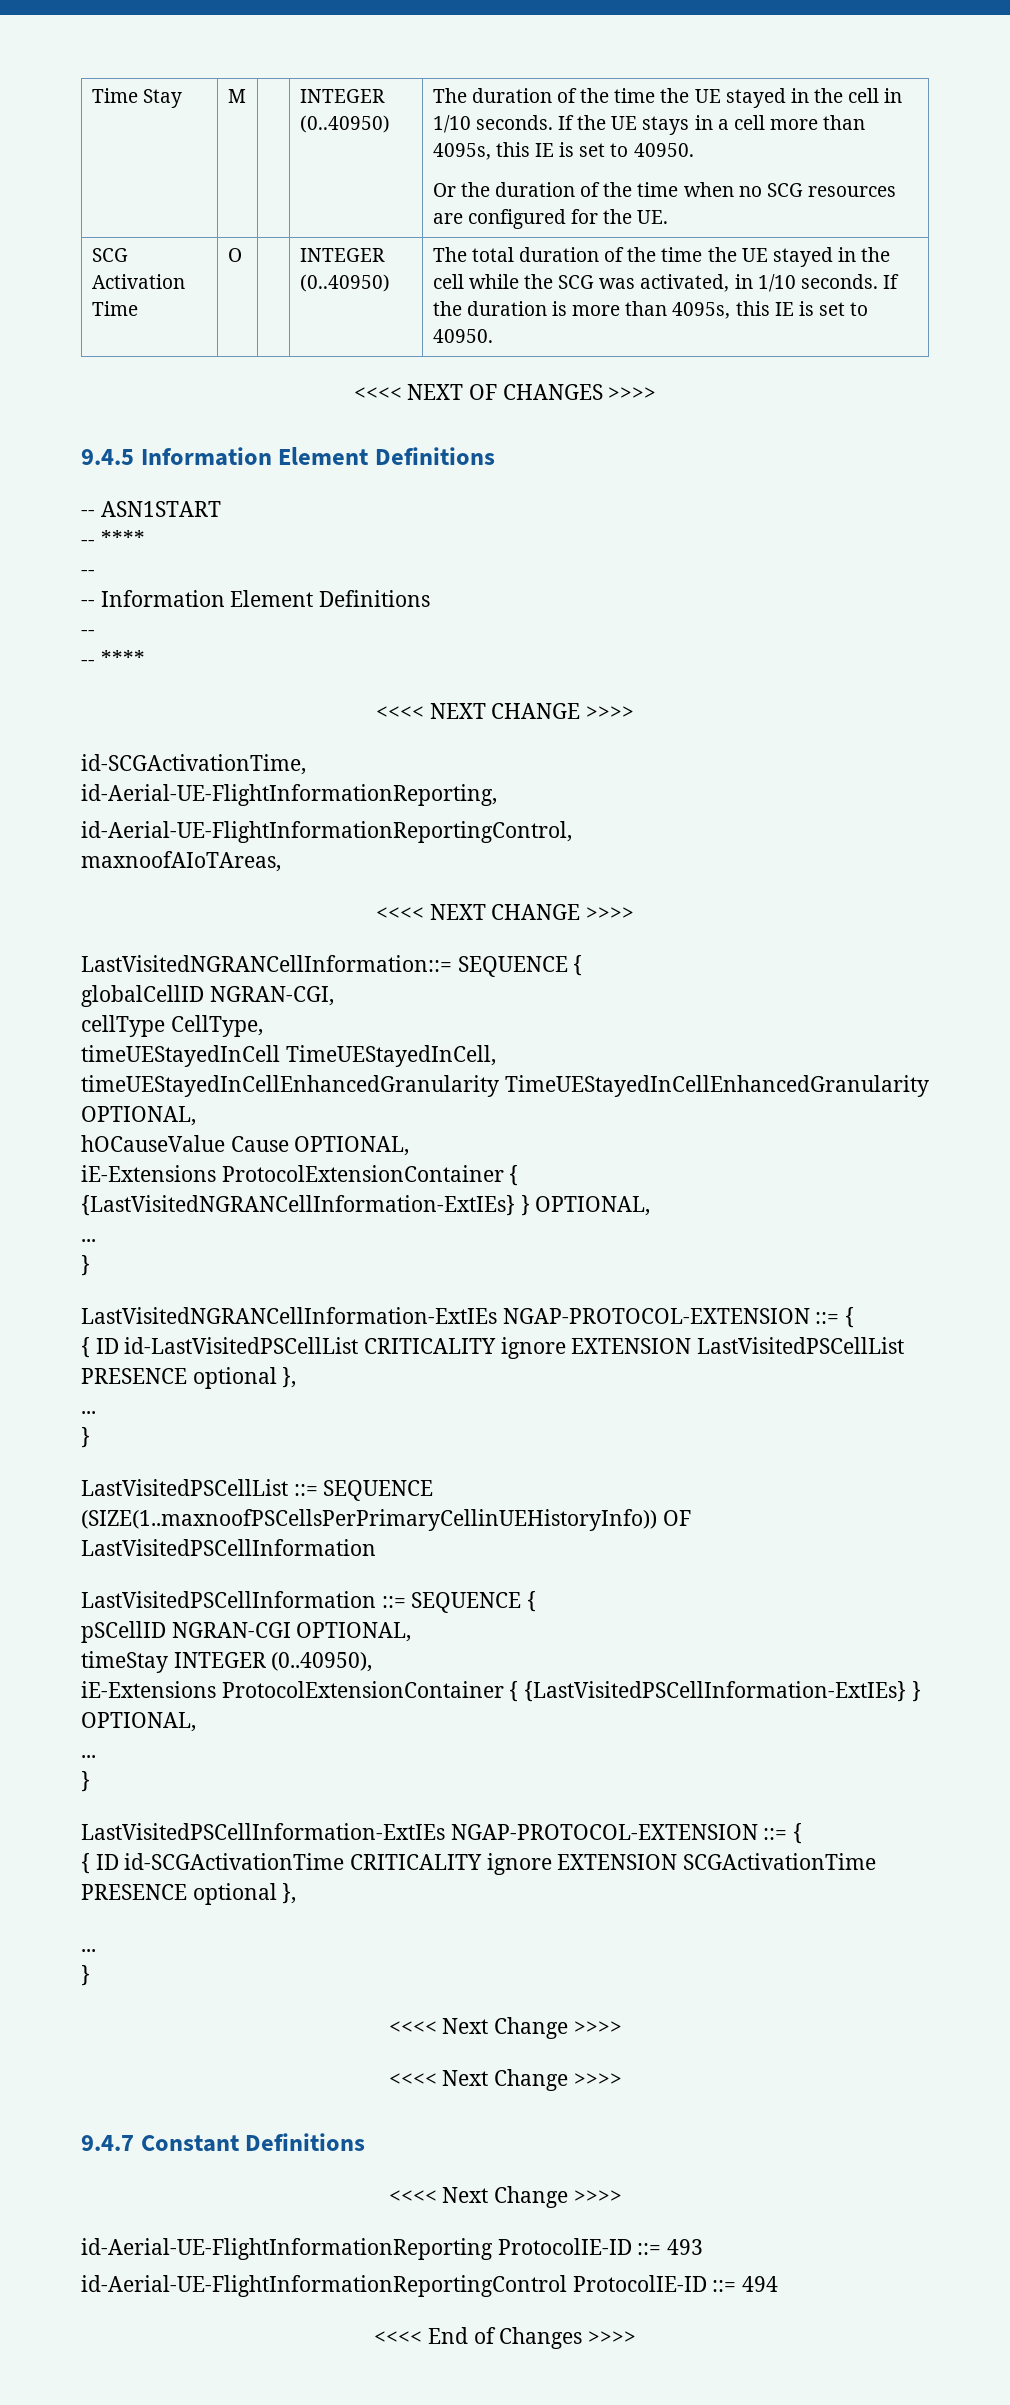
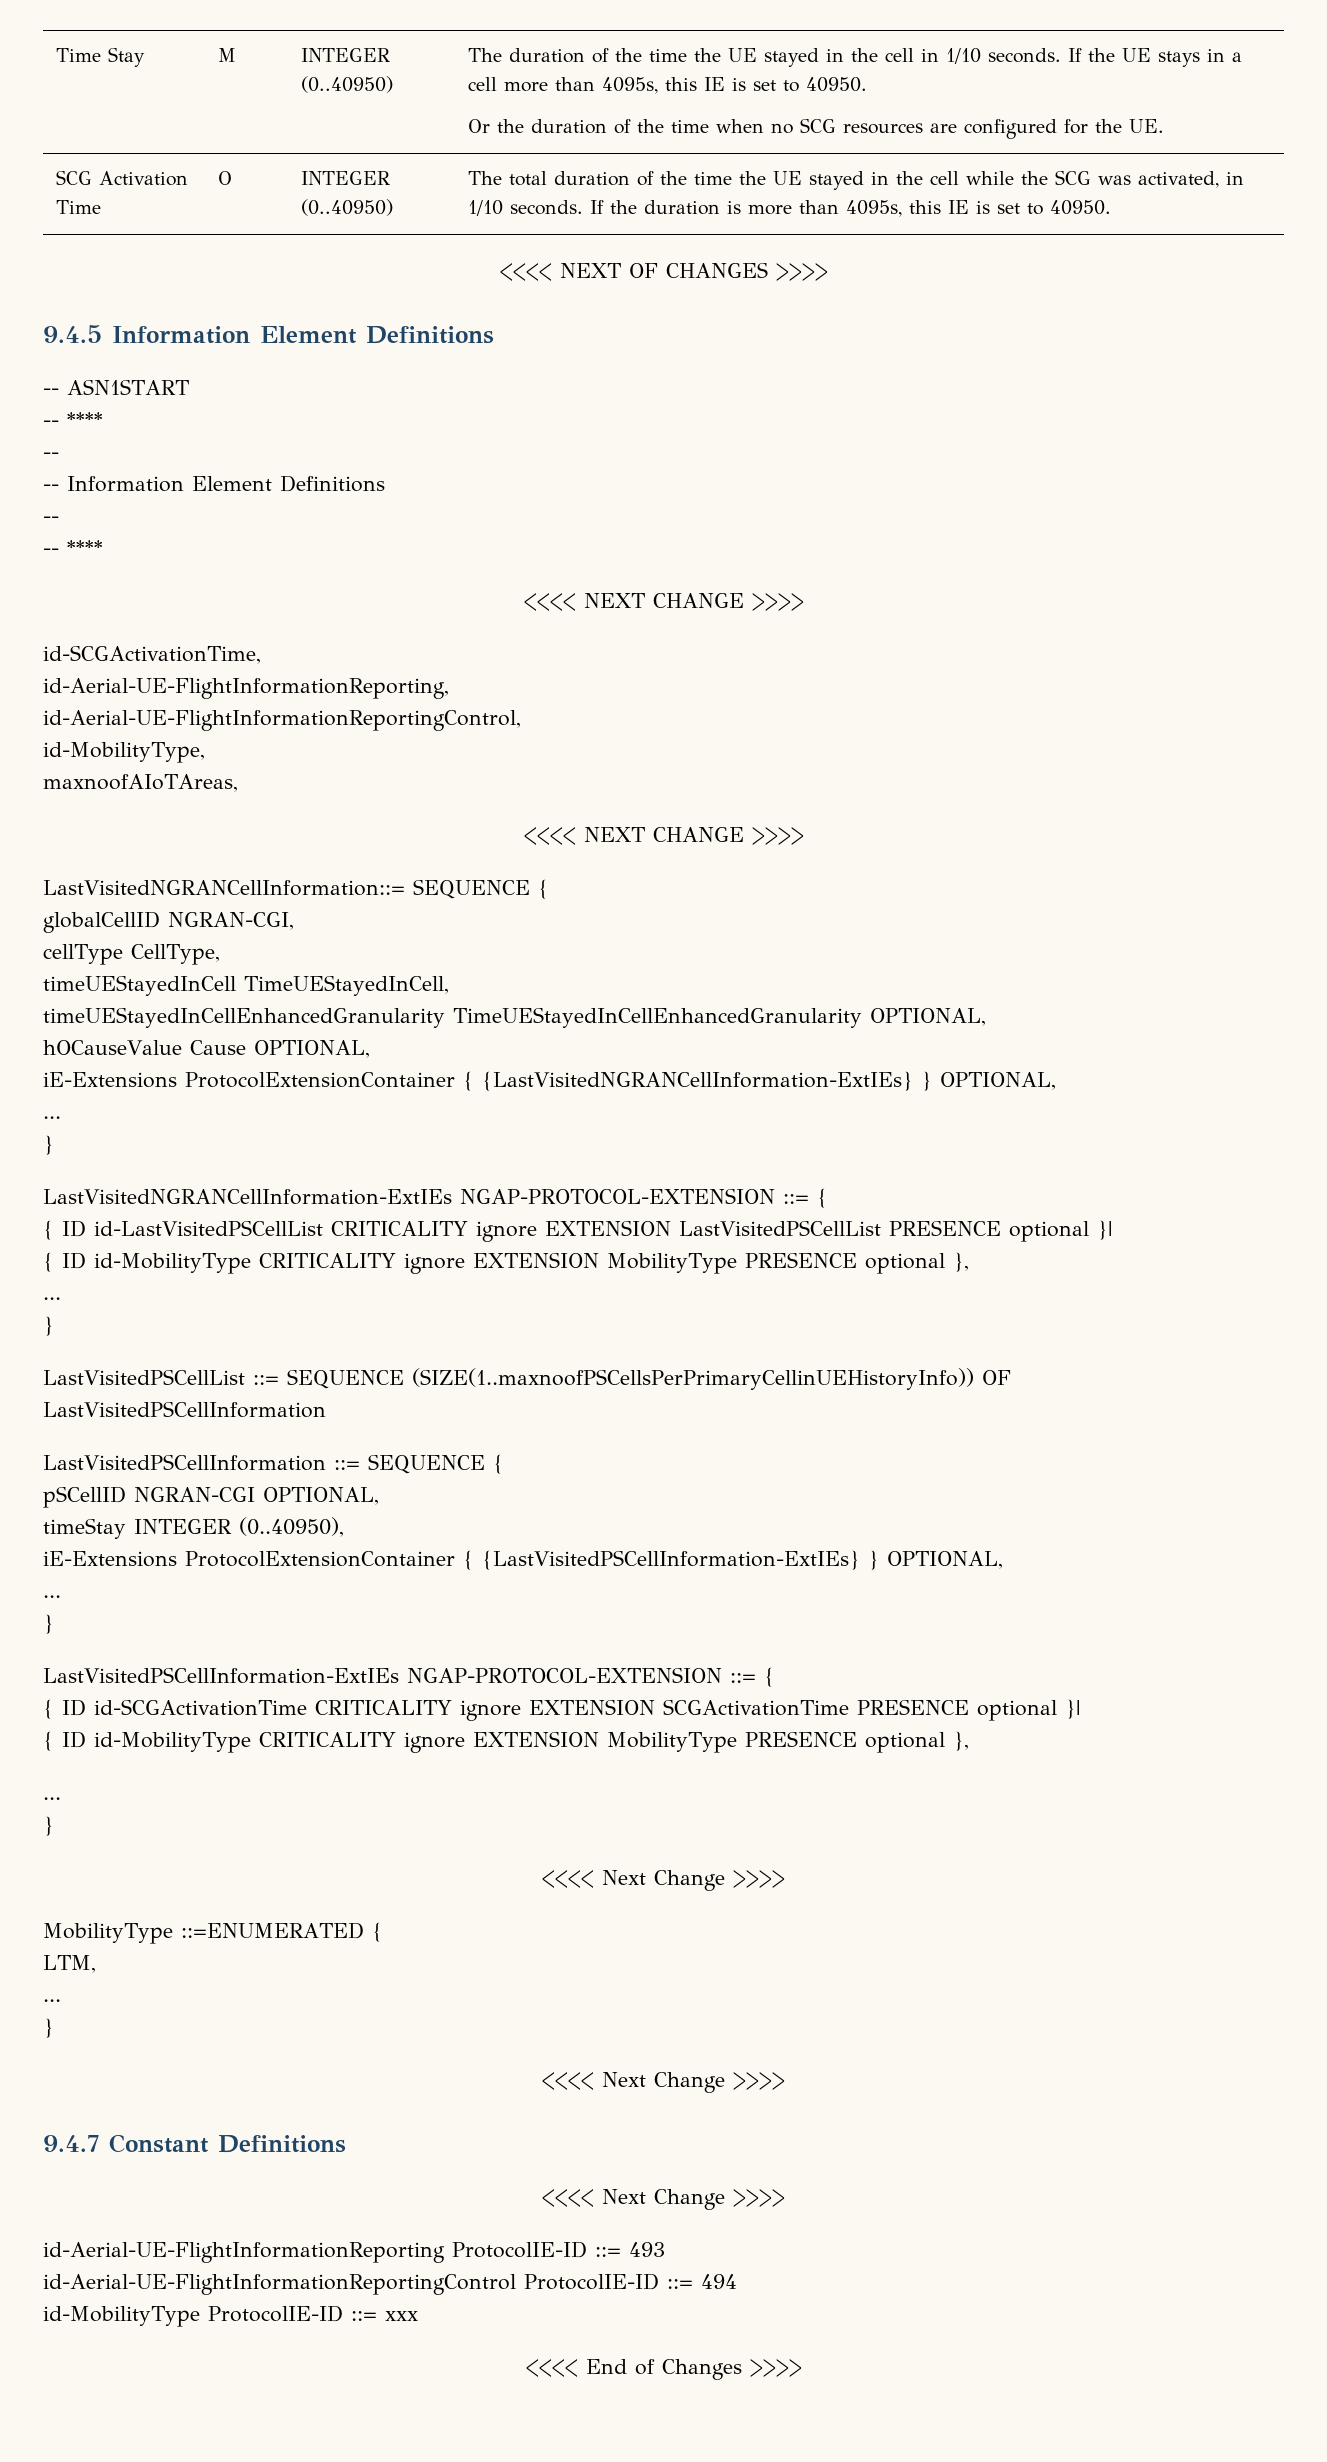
+ id-MobilityType,
- { ID id-LastVisitedPSCellList CRITICALITY ignore EXTENSION LastVisitedPSCellList PRESENCE optional },
+ { ID id-LastVisitedPSCellList CRITICALITY ignore EXTENSION LastVisitedPSCellList PRESENCE optional }|
+ { ID id-MobilityType CRITICALITY ignore EXTENSION MobilityType PRESENCE optional },
- { ID id-SCGActivationTime CRITICALITY ignore EXTENSION SCGActivationTime PRESENCE optional },
+ { ID id-SCGActivationTime CRITICALITY ignore EXTENSION SCGActivationTime PRESENCE optional }|
+ { ID id-MobilityType CRITICALITY ignore EXTENSION MobilityType PRESENCE optional },
+ MobilityType ::=ENUMERATED {
+ LTM,
+ ...
+ }
+ id-MobilityType ProtocolIE-ID ::= xxx

